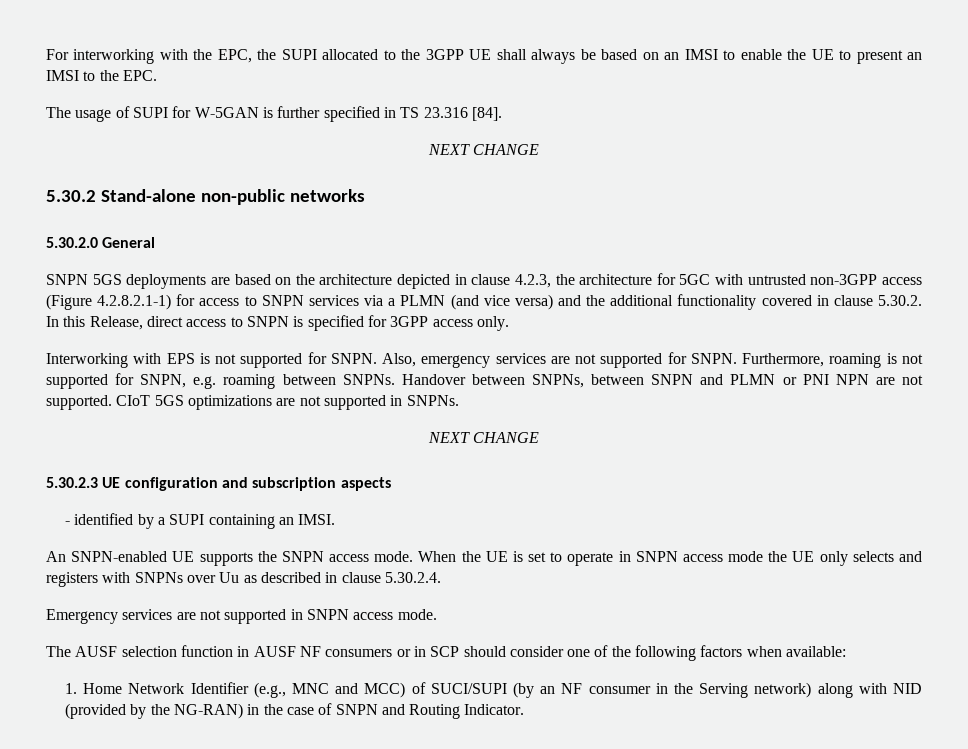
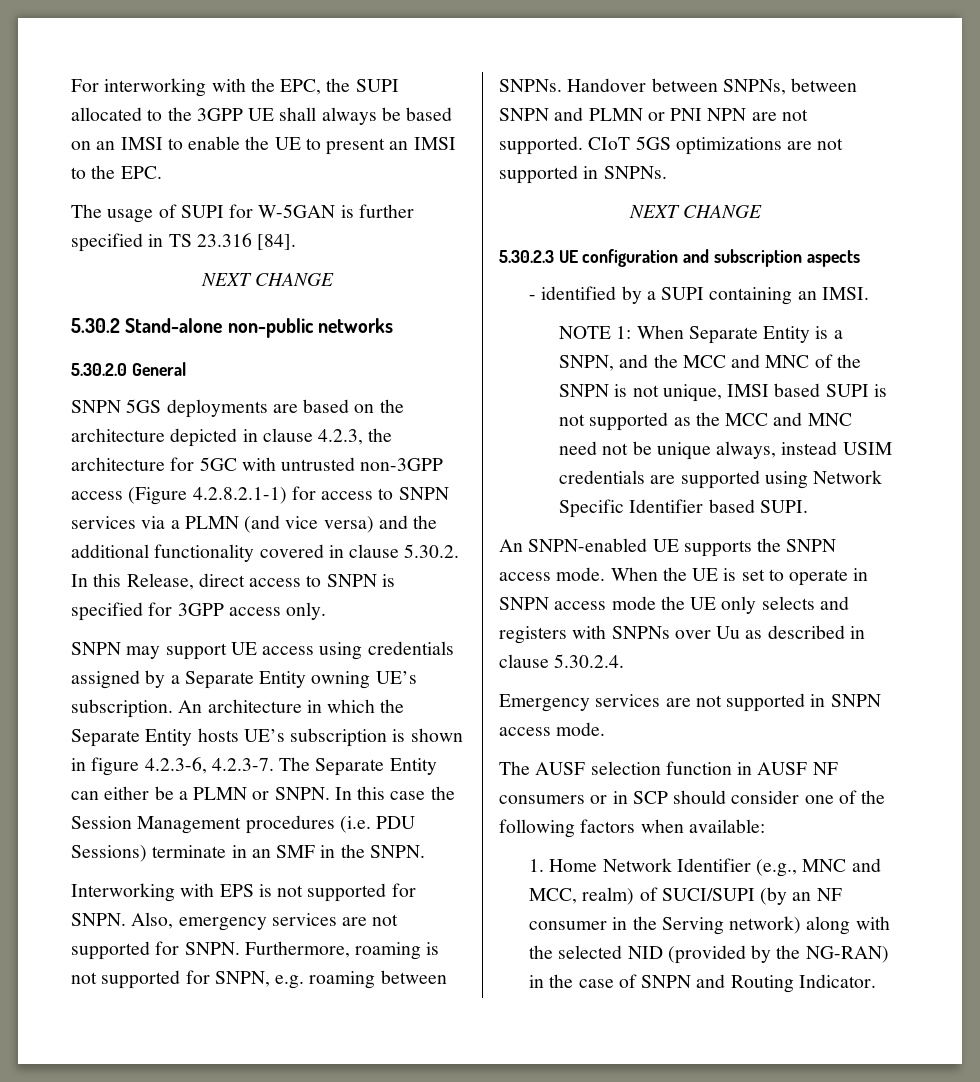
+ SNPN may support UE access using credentials assigned by a Separate Entity owning UE’s subscription. An architecture in which the Separate Entity hosts UE’s subscription is shown in figure 4.2.3-6, 4.2.3-7. The Separate Entity can either be a PLMN or SNPN. In this case the Session Management procedures (i.e. PDU Sessions) terminate in an SMF in the SNPN.
+ NOTE 1: When Separate Entity is a SNPN, and the MCC and MNC of the SNPN is not unique, IMSI based SUPI is not supported as the MCC and MNC need not be unique always, instead USIM credentials are supported using Network Specific Identifier based SUPI.
- 1. Home Network Identifier (e.g., MNC and MCC) of SUCI/SUPI (by an NF consumer in the Serving network) along with NID (provided by the NG-RAN) in the case of SNPN and Routing Indicator.
+ 1. Home Network Identifier (e.g., MNC and MCC, realm) of SUCI/SUPI (by an NF consumer in the Serving network) along with the selected NID (provided by the NG-RAN) in the case of SNPN and Routing Indicator.

